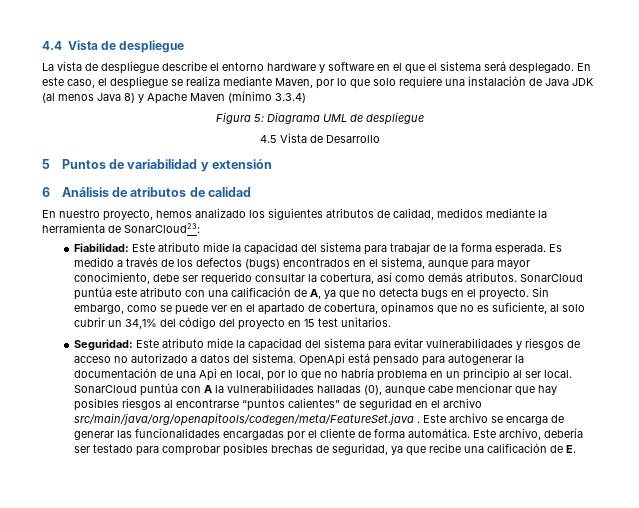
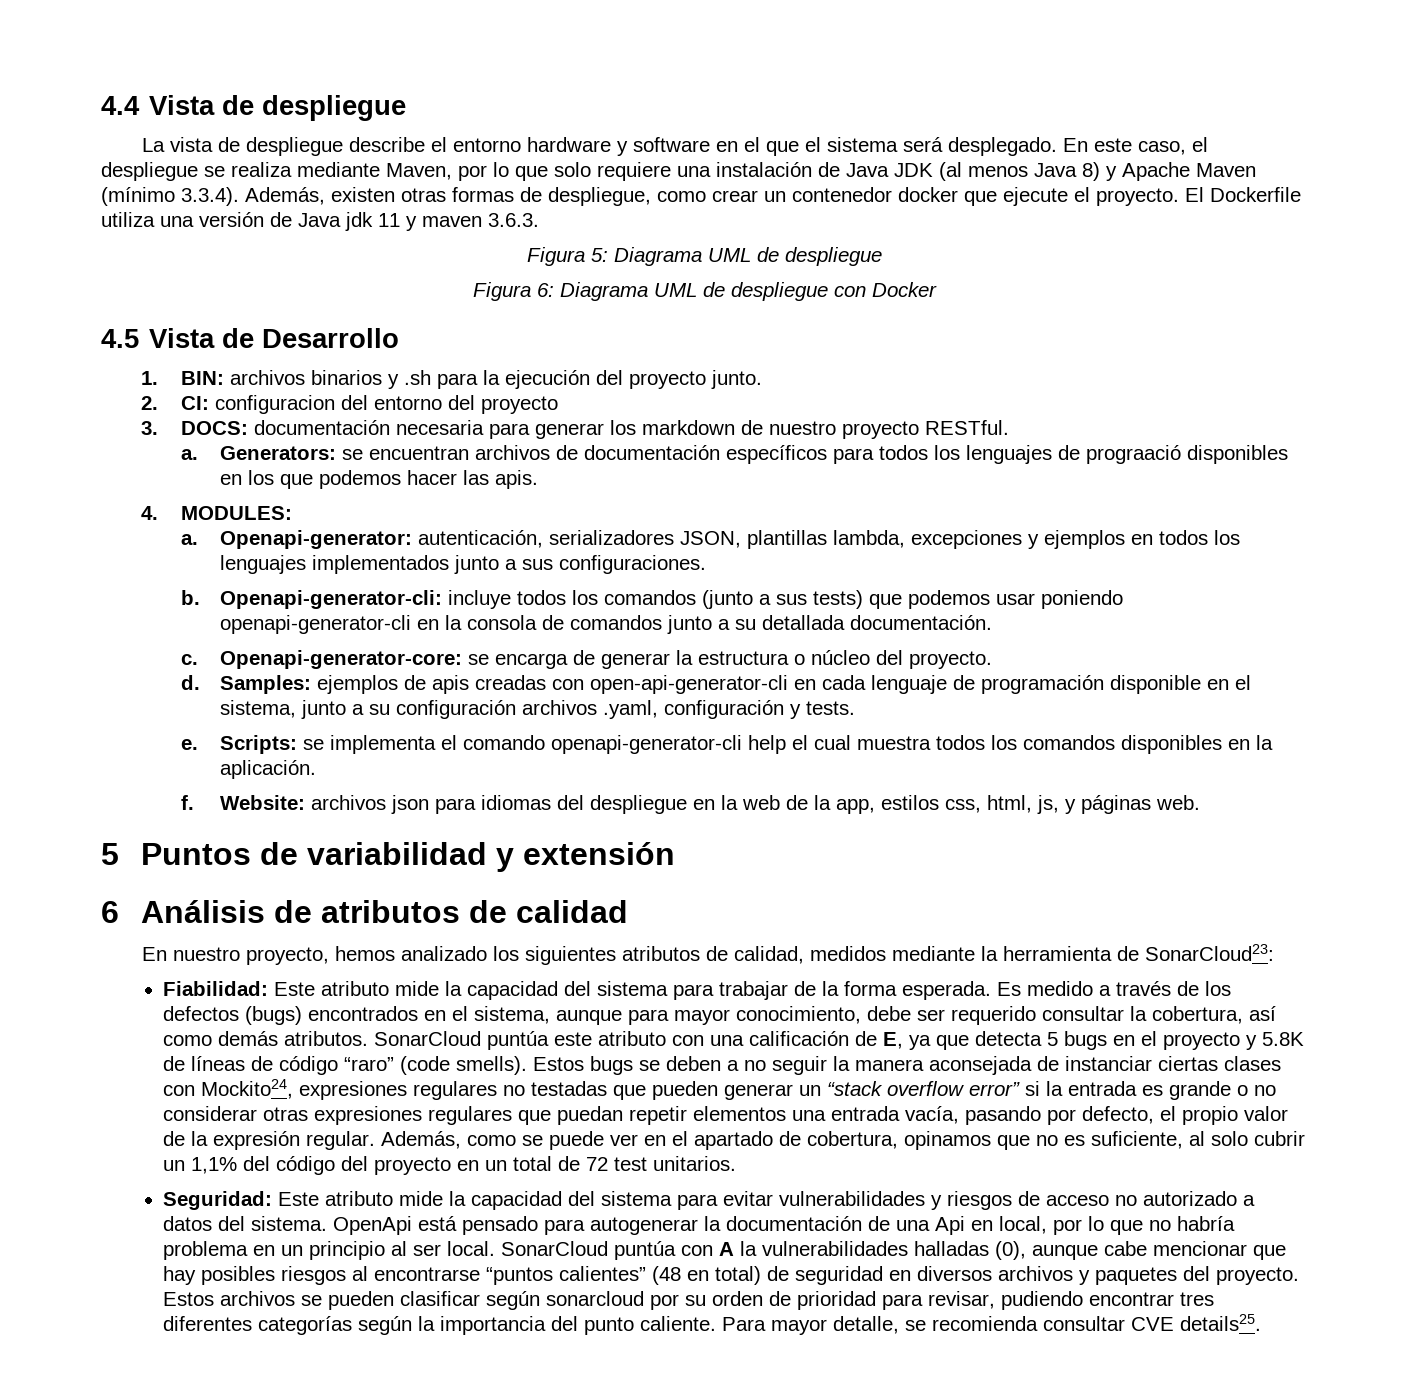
- En este caso, el despliegue se realiza mediante Maven, por lo que solo requiere una instalación de Java JDK (al menos Java 8) y Apache Maven (mínimo 3.3.4)
+ En este caso, el despliegue se realiza mediante Maven, por lo que solo requiere una instalación de Java JDK (al menos Java 8) y Apache Maven (mínimo 3.3.4). Además, existen otras formas de despliegue, como crear un contenedor docker que ejecute el proyecto. El Dockerfile utiliza una versión de Java jdk 11 y maven 3.6.3.
+ Figura 6: Diagrama UML de despliegue con Docker
  4.5 Vista de Desarrollo
+ 1. BIN: archivos binarios y .sh para la ejecución del proyecto junto.
+ 2. CI: configuracion del entorno del proyecto
+ 3. DOCS: documentación necesaria para generar los markdown de nuestro proyecto RESTful.
+ a. Generators: se encuentran archivos de documentación específicos para todos los lenguajes de prograació disponibles en los que podemos hacer las apis.
+ 4. MODULES:
+ a. Openapi-generator: autenticación, serializadores JSON, plantillas lambda, excepciones y ejemplos en todos los lenguajes implementados junto a sus configuraciones.
+ b. Openapi-generator-cli: incluye todos los comandos (junto a sus tests) que podemos usar poniendo openapi-generator-cli en la consola de comandos junto a su detallada documentación.
+ c. Openapi-generator-core: se encarga de generar la estructura o núcleo del proyecto.
+ d. Samples: ejemplos de apis creadas con open-api-generator-cli en cada lenguaje de programación disponible en el sistema, junto a su configuración archivos .yaml, configuración y tests.
+ e. Scripts: se implementa el comando openapi-generator-cli help el cual muestra todos los comandos disponibles en la aplicación.
+ f. Website: archivos json para idiomas del despliegue en la web de la app, estilos css, html, js, y páginas web.
- SonarCloud puntúa este atributo con una calificación de A, ya que no detecta bugs en el proyecto. Sin embargo, como se puede ver en el apartado de cobertura, opinamos que no es suficiente, al solo cubrir un 34,1% del código del proyecto en 15 test unitarios.
+ SonarCloud puntúa este atributo con una calificación de E, ya que detecta 5 bugs en el proyecto y 5.8K de líneas de código “raro” (code smells). Estos bugs se deben a no seguir la manera aconsejada de instanciar ciertas clases con Mockito24, expresiones regulares no testadas que pueden generar un “stack overflow error” si la entrada es grande o no considerar otras expresiones regulares que puedan repetir elementos una entrada vacía, pasando por defecto, el propio valor de la expresión regular. Además, como se puede ver en el apartado de cobertura, opinamos que no es suficiente, al solo cubrir un 1,1% del código del proyecto en un total de 72 test unitarios.
- SonarCloud puntúa con A la vulnerabilidades halladas (0), aunque cabe mencionar que hay posibles riesgos al encontrarse “puntos calientes” de seguridad en el archivo src/main/java/org/openapitools/codegen/meta/FeatureSet.java . Este archivo se encarga de generar las funcionalidades encargadas por el cliente de forma automática. Este archivo, debería ser testado para comprobar posibles brechas de seguridad, ya que recibe una calificación de E.
+ SonarCloud puntúa con A la vulnerabilidades halladas (0), aunque cabe mencionar que hay posibles riesgos al encontrarse “puntos calientes” (48 en total) de seguridad en diversos archivos y paquetes del proyecto. Estos archivos se pueden clasificar según sonarcloud por su orden de prioridad para revisar, pudiendo encontrar tres diferentes categorías según la importancia del punto caliente. Para mayor detalle, se recomienda consultar CVE details25.

